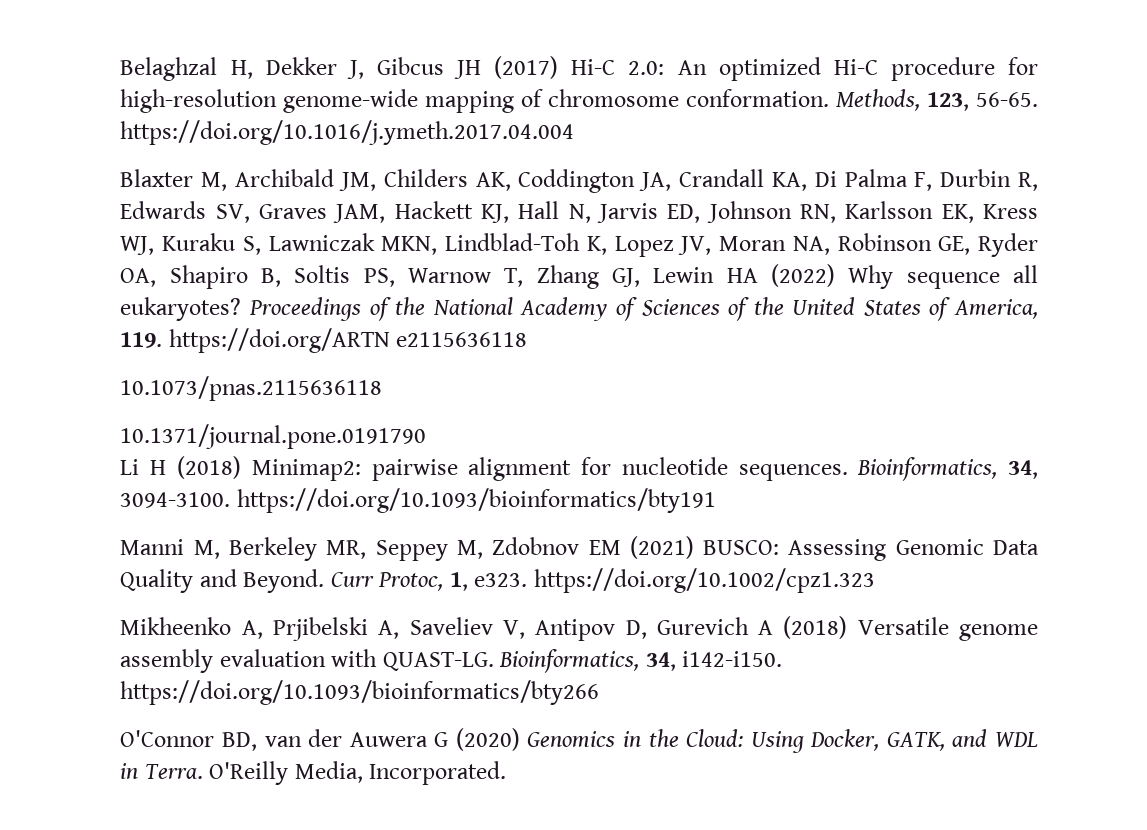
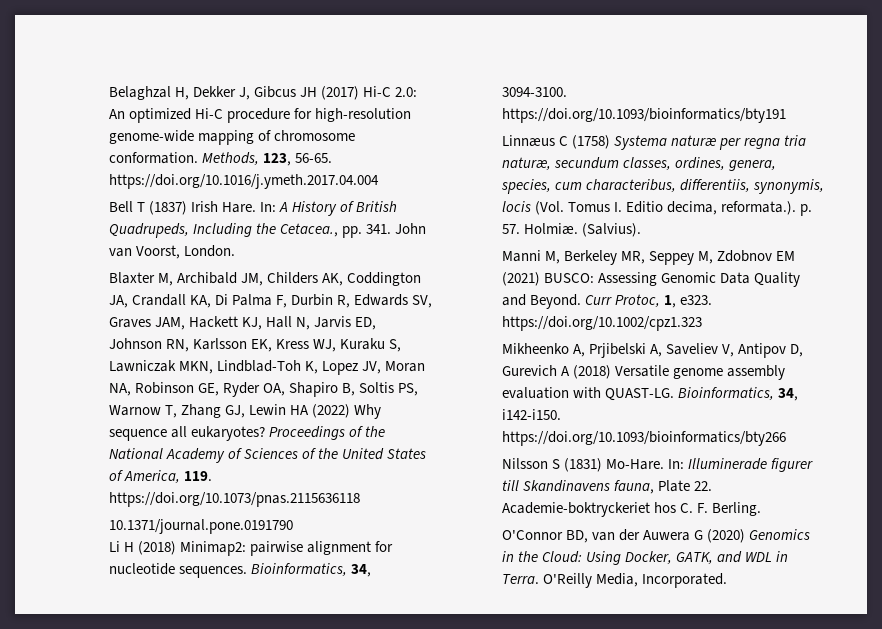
+ Bell T (1837) Irish Hare. In: A History of British Quadrupeds, Including the Cetacea., pp. 341. John van Voorst, London.
- Proceedings of the National Academy of Sciences of the United States of America, 119. https://doi.org/ARTN e2115636118
- 10.1073/pnas.2115636118
+ Proceedings of the National Academy of Sciences of the United States of America, 119. https://doi.org/10.1073/pnas.2115636118
+ Linnæus C (1758) Systema naturæ per regna tria naturæ, secundum classes, ordines, genera, species, cum characteribus, differentiis, synonymis, locis (Vol. Tomus I. Editio decima, reformata.). p. 57. Holmiæ. (Salvius).
+ Nilsson S (1831) Mo-Hare. In: Illuminerade figurer till Skandinavens fauna, Plate 22. Academie-boktryckeriet hos C. F. Berling.

